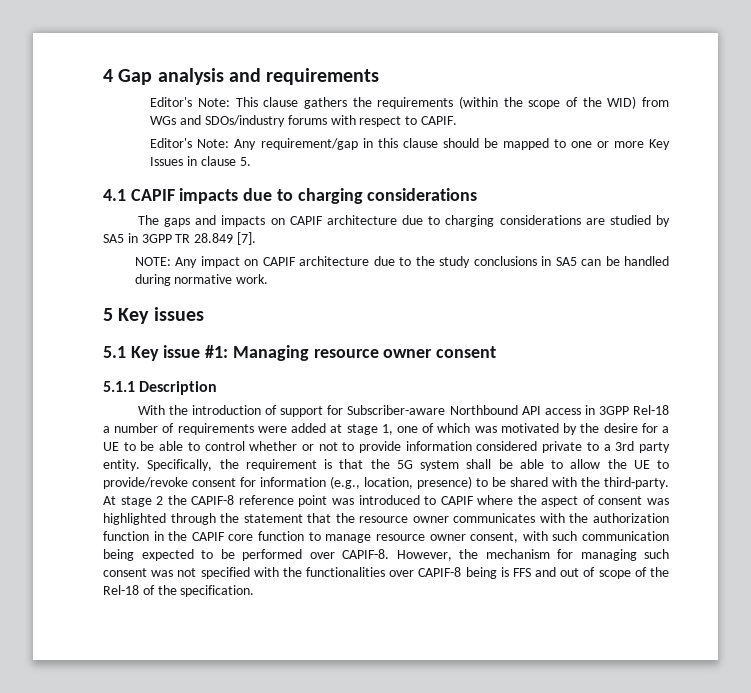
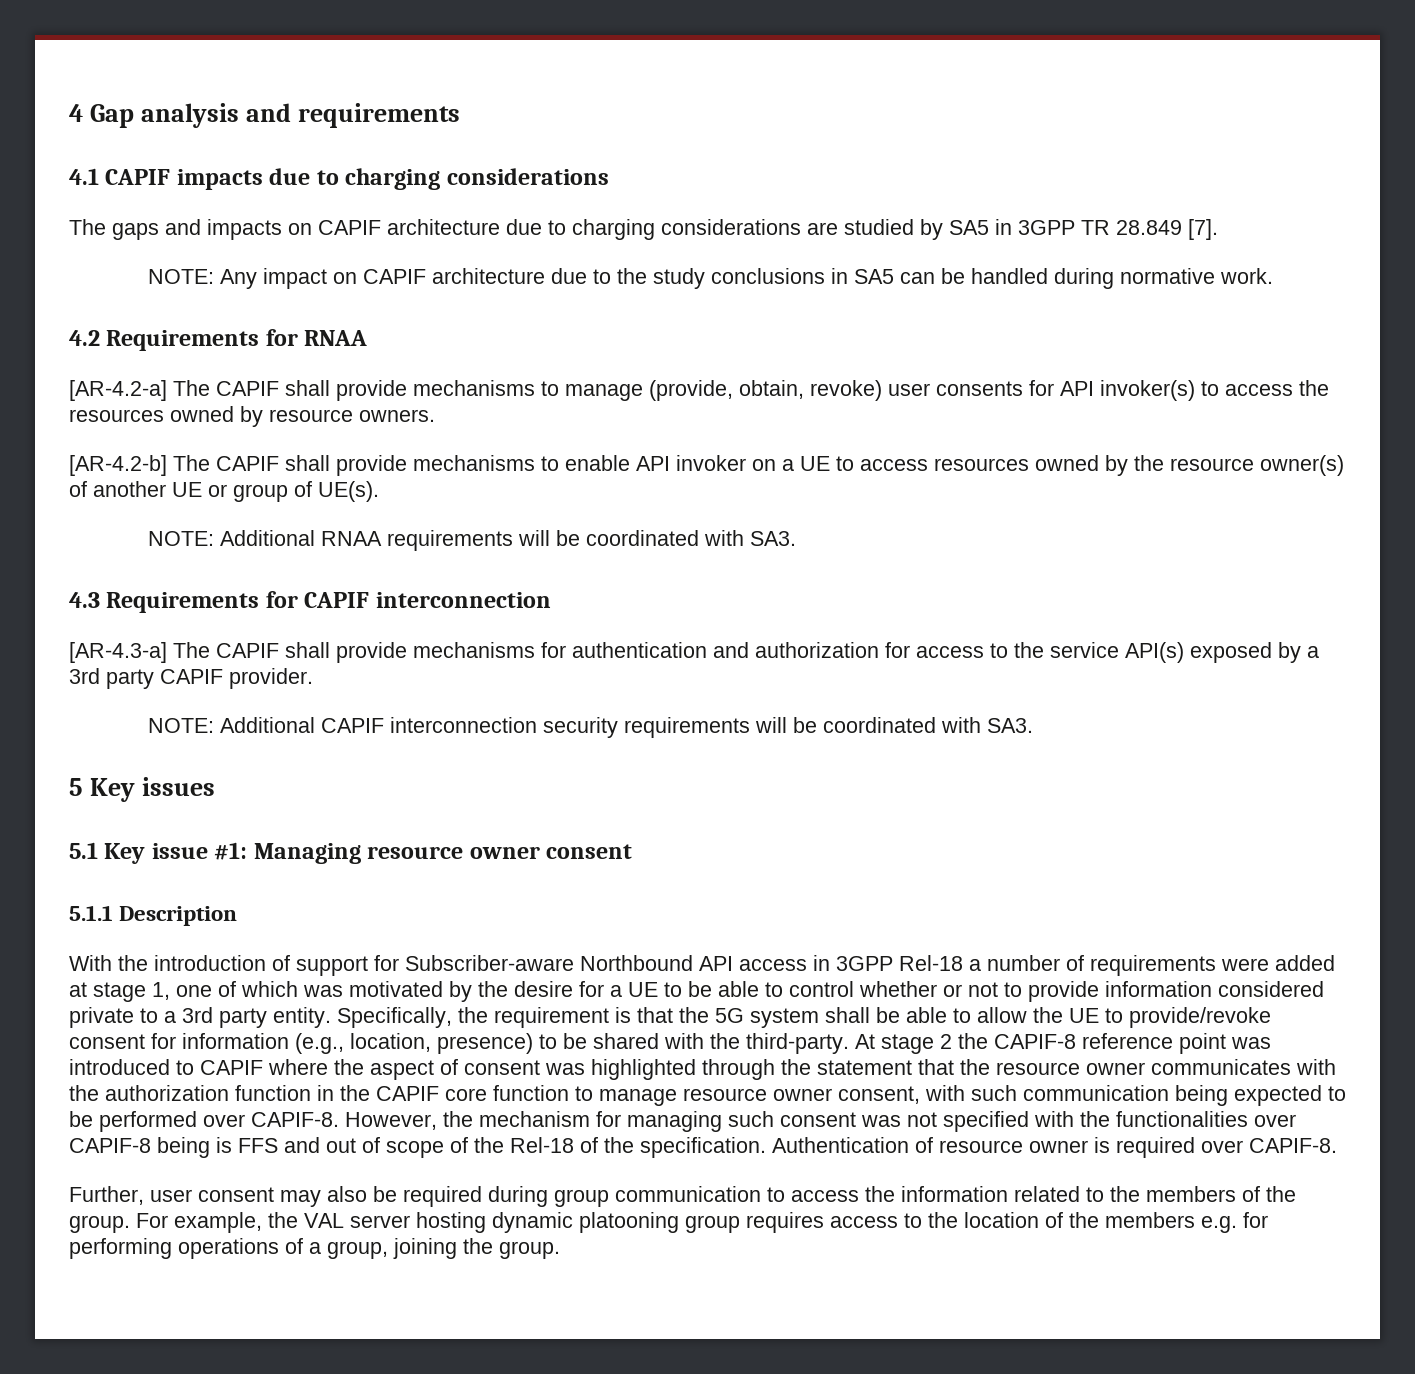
- Editor's Note: This clause gathers the requirements (within the scope of the WID) from WGs and SDOs/industry forums with respect to CAPIF.
- Editor's Note: Any requirement/gap in this clause should be mapped to one or more Key Issues in clause 5.
+ 4.2 Requirements for RNAA
+ [AR-4.2-a] The CAPIF shall provide mechanisms to manage (provide, obtain, revoke) user consents for API invoker(s) to access the resources owned by resource owners.
+ [AR-4.2-b] The CAPIF shall provide mechanisms to enable API invoker on a UE to access resources owned by the resource owner(s) of another UE or group of UE(s).
+ NOTE: Additional RNAA requirements will be coordinated with SA3.
+ 4.3 Requirements for CAPIF interconnection
+ [AR-4.3-a] The CAPIF shall provide mechanisms for authentication and authorization for access to the service API(s) exposed by a 3rd party CAPIF provider.
+ NOTE: Additional CAPIF interconnection security requirements will be coordinated with SA3.
+ Authentication of resource owner is required over CAPIF-8.
+ Further, user consent may also be required during group communication to access the information related to the members of the group. For example, the VAL server hosting dynamic platooning group requires access to the location of the members e.g. for performing operations of a group, joining the group.

